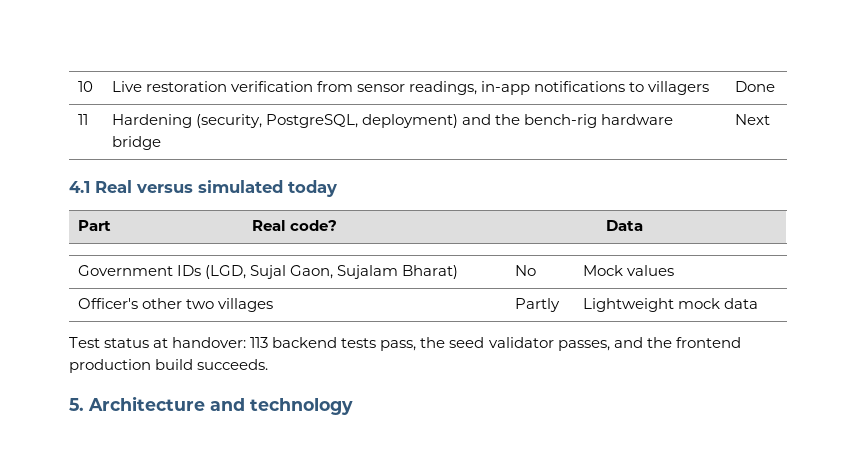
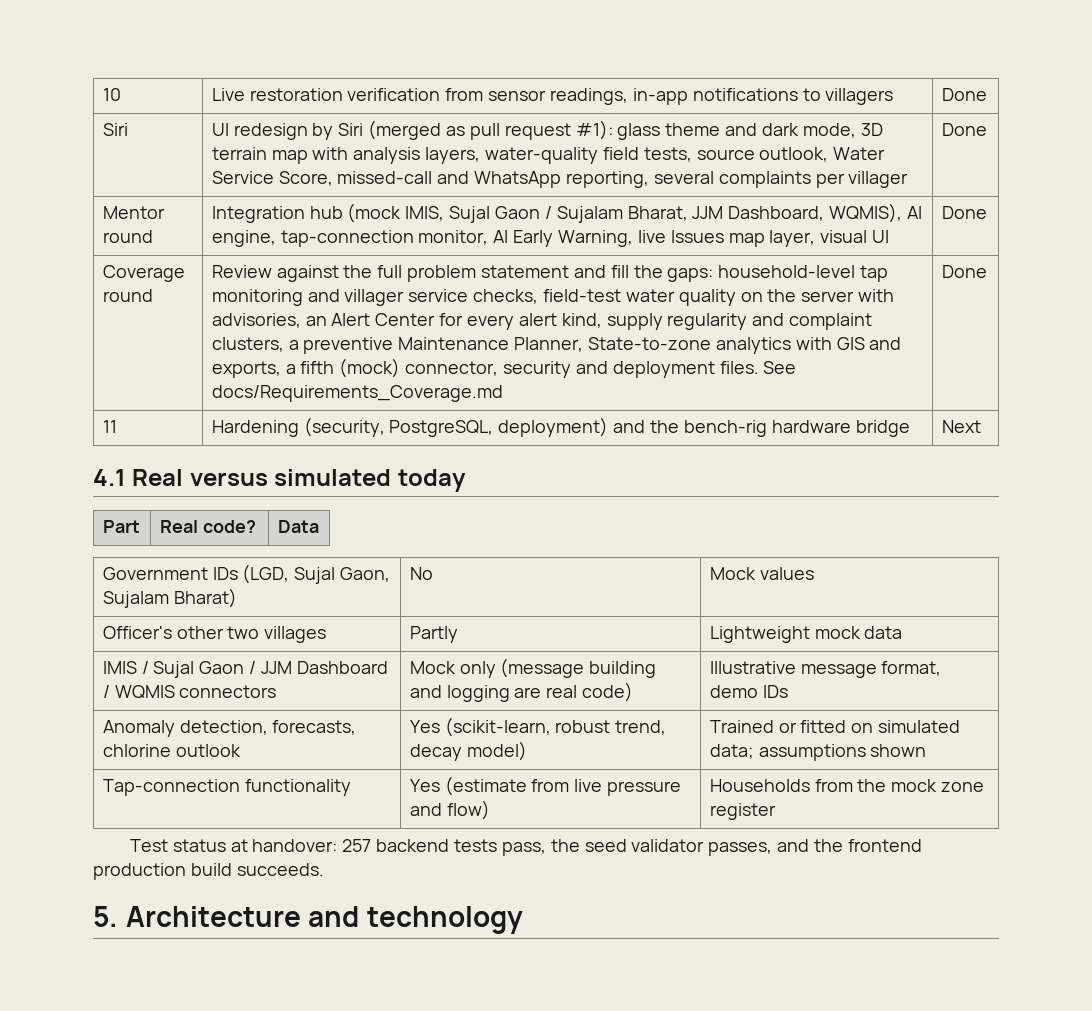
+ Siri | UI redesign by Siri (merged as pull request #1): glass theme and dark mode, 3D terrain map with analysis layers, water-quality field tests, source outlook, Water Service Score, missed-call and WhatsApp reporting, several complaints per villager | Done
+ Mentor round | Integration hub (mock IMIS, Sujal Gaon / Sujalam Bharat, JJM Dashboard, WQMIS), AI engine, tap-connection monitor, AI Early Warning, live Issues map layer, visual UI | Done
+ Coverage round | Review against the full problem statement and fill the gaps: household-level tap monitoring and villager service checks, field-test water quality on the server with advisories, an Alert Center for every alert kind, supply regularity and complaint clusters, a preventive Maintenance Planner, State-to-zone analytics with GIS and exports, a fifth (mock) connector, security and deployment files. See docs/Requirements_Coverage.md | Done
+ IMIS / Sujal Gaon / JJM Dashboard / WQMIS connectors | Mock only (message building and logging are real code) | Illustrative message format, demo IDs
+ Anomaly detection, forecasts, chlorine outlook | Yes (scikit-learn, robust trend, decay model) | Trained or fitted on simulated data; assumptions shown
+ Tap-connection functionality | Yes (estimate from live pressure and flow) | Households from the mock zone register
- Test status at handover: 113 backend tests pass, the seed validator passes, and the frontend production build succeeds.
+ Test status at handover: 257 backend tests pass, the seed validator passes, and the frontend production build succeeds.

